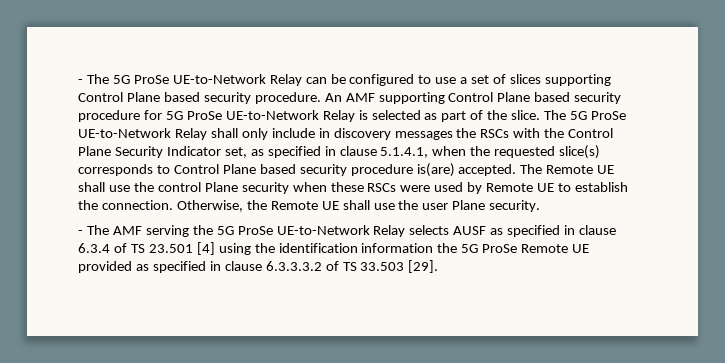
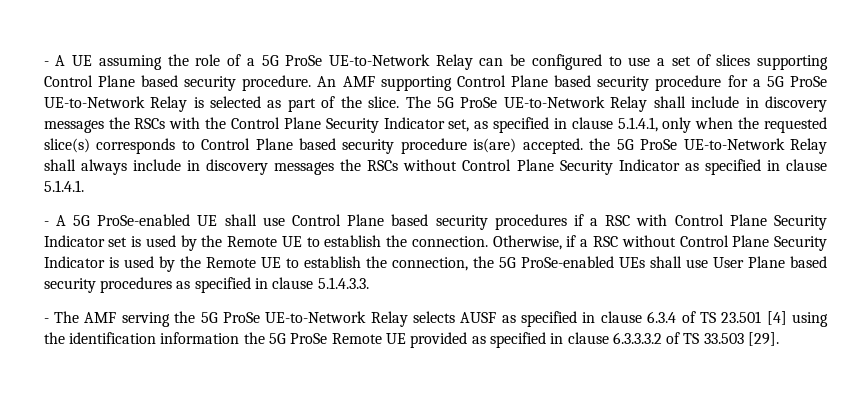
- - The 5G ProSe UE-to-Network Relay can be configured to use a set of slices supporting Control Plane based security procedure.
+ - A UE assuming the role of a 5G ProSe UE-to-Network Relay can be configured to use a set of slices supporting Control Plane based security procedure.
- An AMF supporting Control Plane based security procedure for 5G ProSe UE-to-Network Relay is selected as part of the slice.
+ An AMF supporting Control Plane based security procedure for a 5G ProSe UE-to-Network Relay is selected as part of the slice.
- The 5G ProSe UE-to-Network Relay shall only include in discovery messages the RSCs with the Control Plane Security Indicator set, as specified in clause 5.1.4.1, when the requested slice(s) corresponds to Control Plane based security procedure is(are) accepted. The Remote UE shall use the control Plane security when these RSCs were used by Remote UE to establish the connection.
+ The 5G ProSe UE-to-Network Relay shall include in discovery messages the RSCs with the Control Plane Security Indicator set, as specified in clause 5.1.4.1, only when the requested slice(s) corresponds to Control Plane based security procedure is(are) accepted. the 5G ProSe UE-to-Network Relay shall always include in discovery messages the RSCs without Control Plane Security Indicator as specified in clause 5.1.4.1.
+ - A 5G ProSe-enabled UE shall use Control Plane based security procedures if a RSC with Control Plane Security Indicator set is used by the Remote UE to establish the connection.
- Otherwise, the Remote UE shall use the user Plane security.
+ Otherwise, if a RSC without Control Plane Security Indicator is used by the Remote UE to establish the connection, the 5G ProSe-enabled UEs shall use User Plane based security procedures as specified in clause 5.1.4.3.3.

